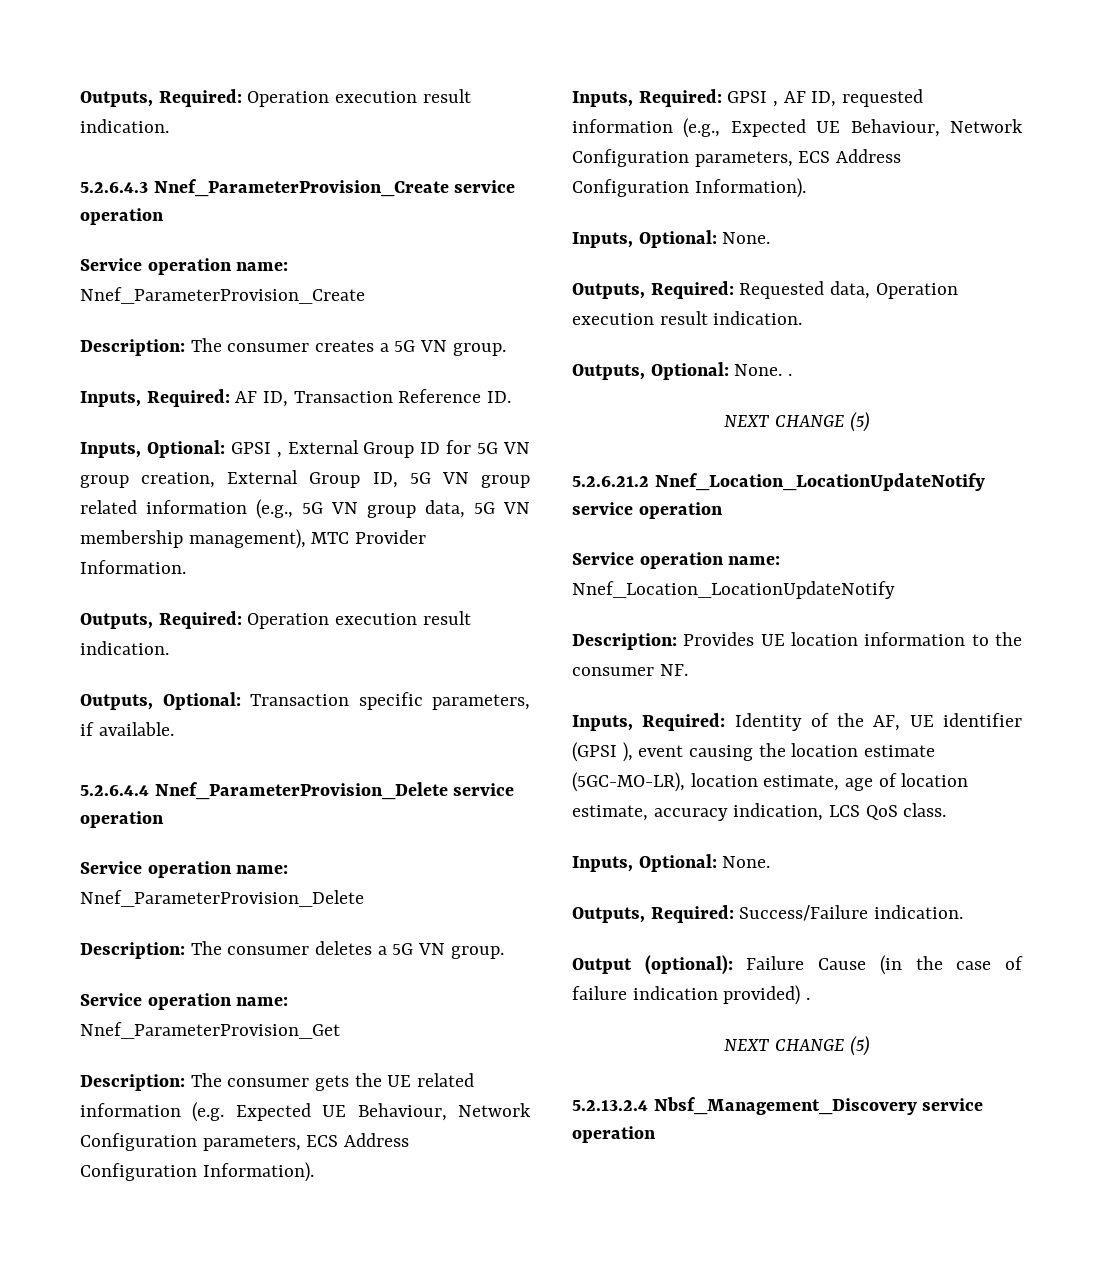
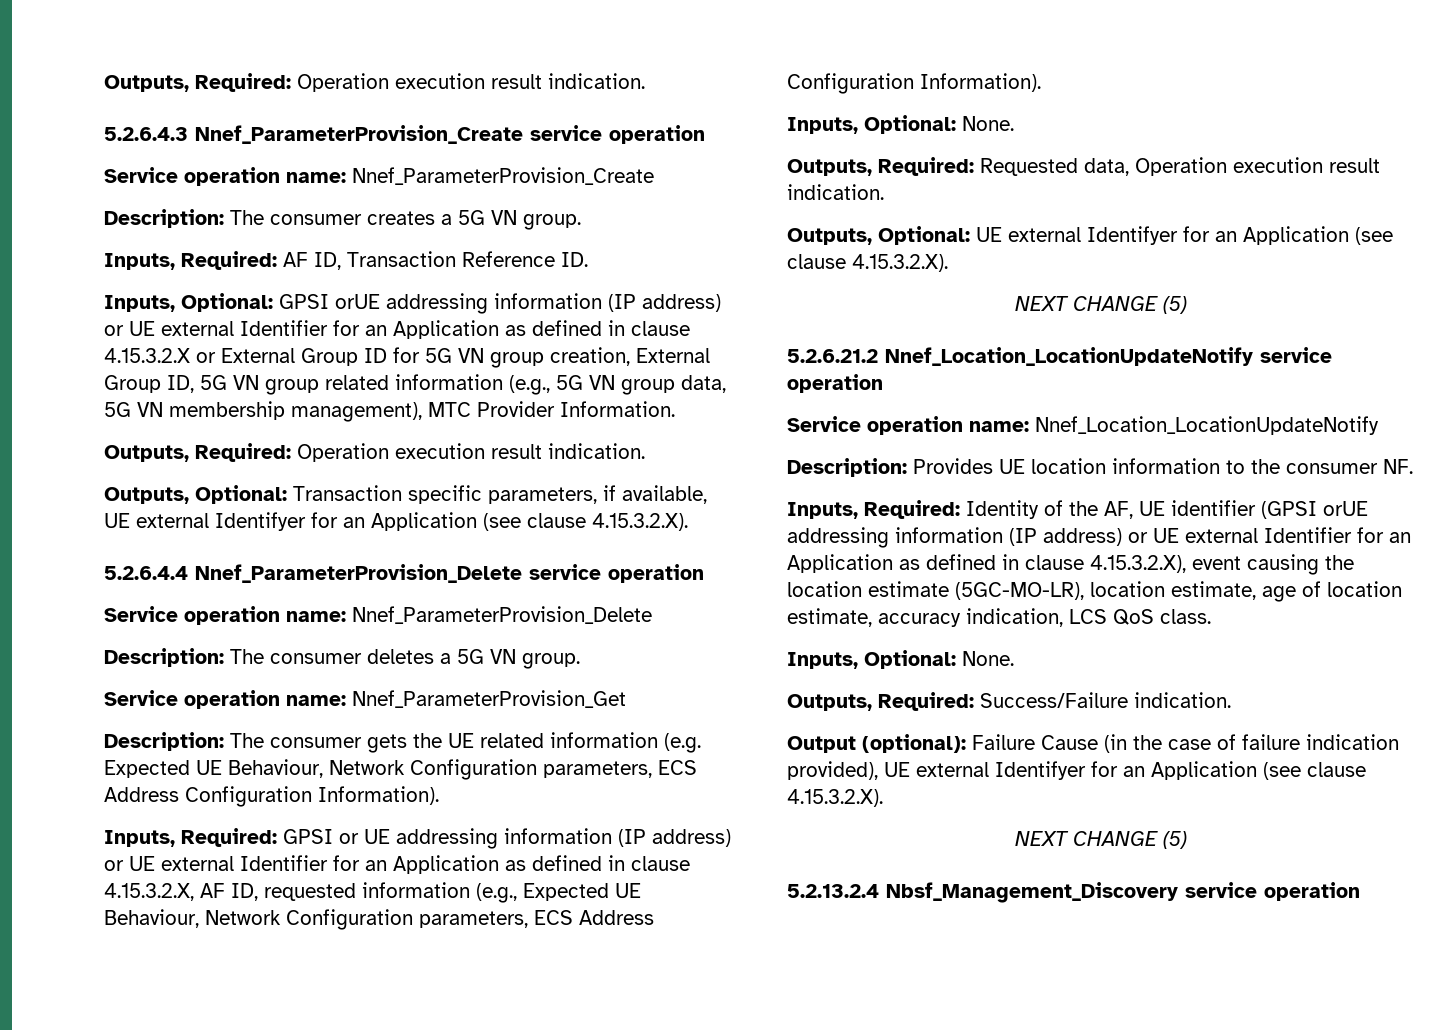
- Inputs, Optional: GPSI , External Group ID for 5G VN group creation, External Group ID, 5G VN group related information (e.g., 5G VN group data, 5G VN membership management), MTC Provider Information.
+ Inputs, Optional: GPSI orUE addressing information (IP address) or UE external Identifier for an Application as defined in clause 4.15.3.2.X or External Group ID for 5G VN group creation, External Group ID, 5G VN group related information (e.g., 5G VN group data, 5G VN membership management), MTC Provider Information.
- Outputs, Optional: Transaction specific parameters, if available.
+ Outputs, Optional: Transaction specific parameters, if available, UE external Identifyer for an Application (see clause 4.15.3.2.X).
- Inputs, Required: GPSI , AF ID, requested information (e.g., Expected UE Behaviour, Network Configuration parameters, ECS Address Configuration Information).
+ Inputs, Required: GPSI or UE addressing information (IP address) or UE external Identifier for an Application as defined in clause 4.15.3.2.X, AF ID, requested information (e.g., Expected UE Behaviour, Network Configuration parameters, ECS Address Configuration Information).
- Outputs, Optional: None. .
+ Outputs, Optional: UE external Identifyer for an Application (see clause 4.15.3.2.X).
- Inputs, Required: Identity of the AF, UE identifier (GPSI ), event causing the location estimate (5GC-MO-LR), location estimate, age of location estimate, accuracy indication, LCS QoS class.
+ Inputs, Required: Identity of the AF, UE identifier (GPSI orUE addressing information (IP address) or UE external Identifier for an Application as defined in clause 4.15.3.2.X), event causing the location estimate (5GC-MO-LR), location estimate, age of location estimate, accuracy indication, LCS QoS class.
- Output (optional): Failure Cause (in the case of failure indication provided) .
+ Output (optional): Failure Cause (in the case of failure indication provided), UE external Identifyer for an Application (see clause 4.15.3.2.X).

